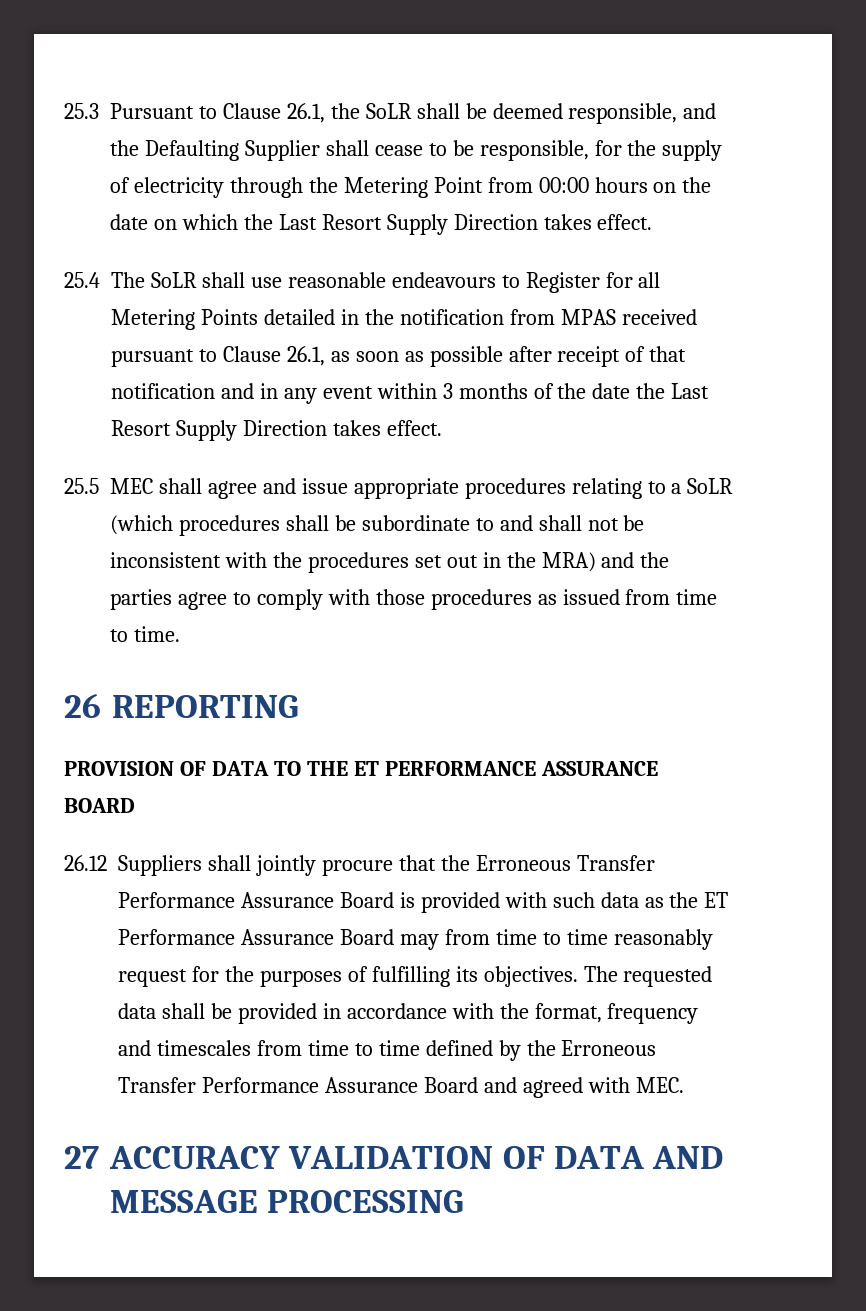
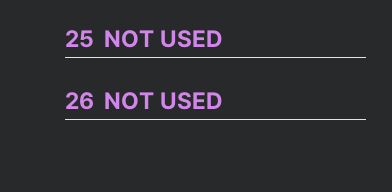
- 25.3 Pursuant to Clause 26.1, the SoLR shall be deemed responsible, and the Defaulting Supplier shall cease to be responsible, for the supply of electricity through the Metering Point from 00:00 hours on the date on which the Last Resort Supply Direction takes effect.
- 25.4 The SoLR shall use reasonable endeavours to Register for all Metering Points detailed in the notification from MPAS received pursuant to Clause 26.1, as soon as possible after receipt of that notification and in any event within 3 months of the date the Last Resort Supply Direction takes effect.
- 25.5 MEC shall agree and issue appropriate procedures relating to a SoLR (which procedures shall be subordinate to and shall not be inconsistent with the procedures set out in the MRA) and the parties agree to comply with those procedures as issued from time to time.
- 26 REPORTING
- PROVISION OF DATA TO THE ET PERFORMANCE ASSURANCE BOARD
- 26.12 Suppliers shall jointly procure that the Erroneous Transfer Performance Assurance Board is provided with such data as the ET Performance Assurance Board may from time to time reasonably request for the purposes of fulfilling its objectives. The requested data shall be provided in accordance with the format, frequency and timescales from time to time defined by the Erroneous Transfer Performance Assurance Board and agreed with MEC.
- 27 ACCURACY VALIDATION OF DATA AND MESSAGE PROCESSING
+ 25 NOT USED
+ 26 NOT USED

